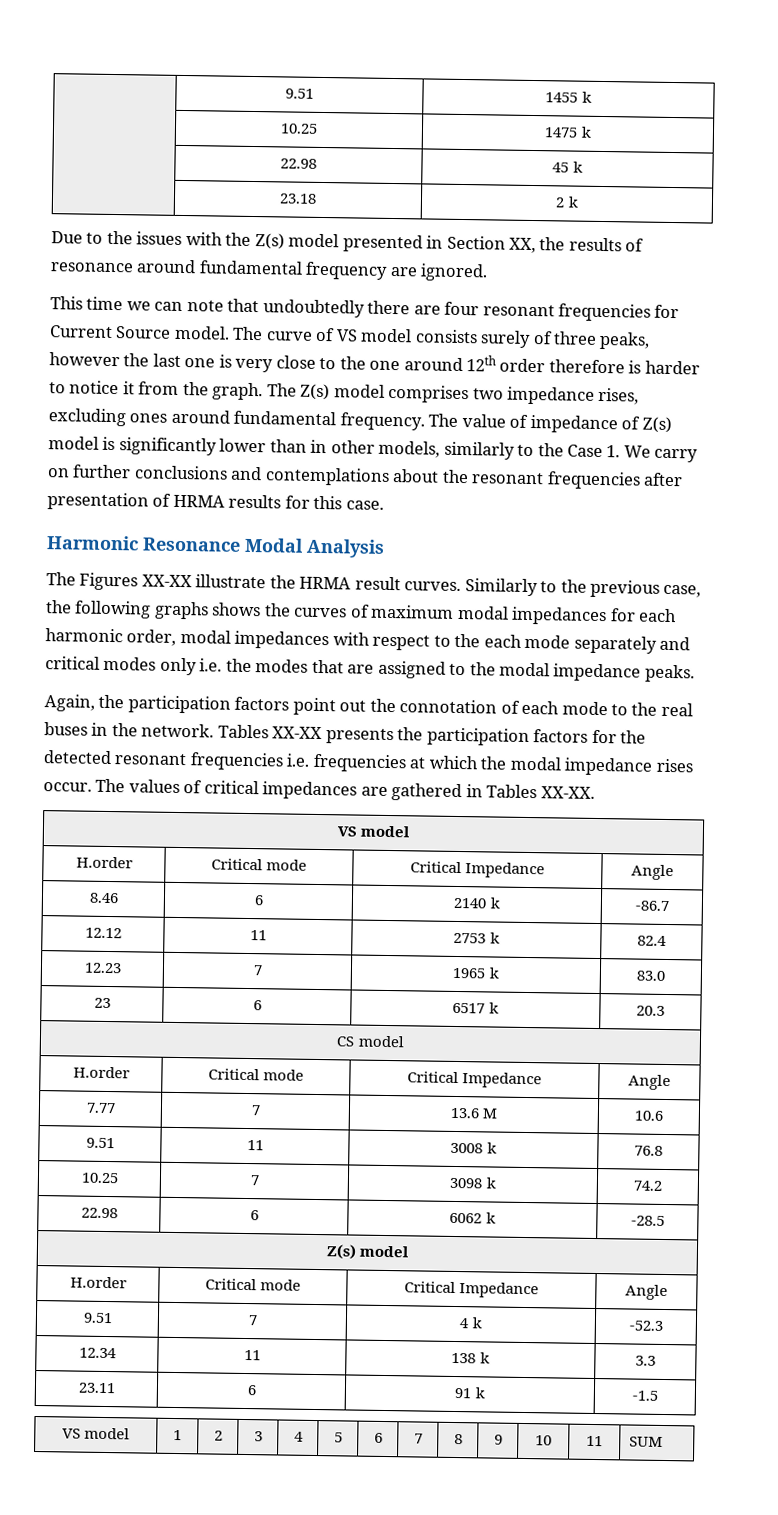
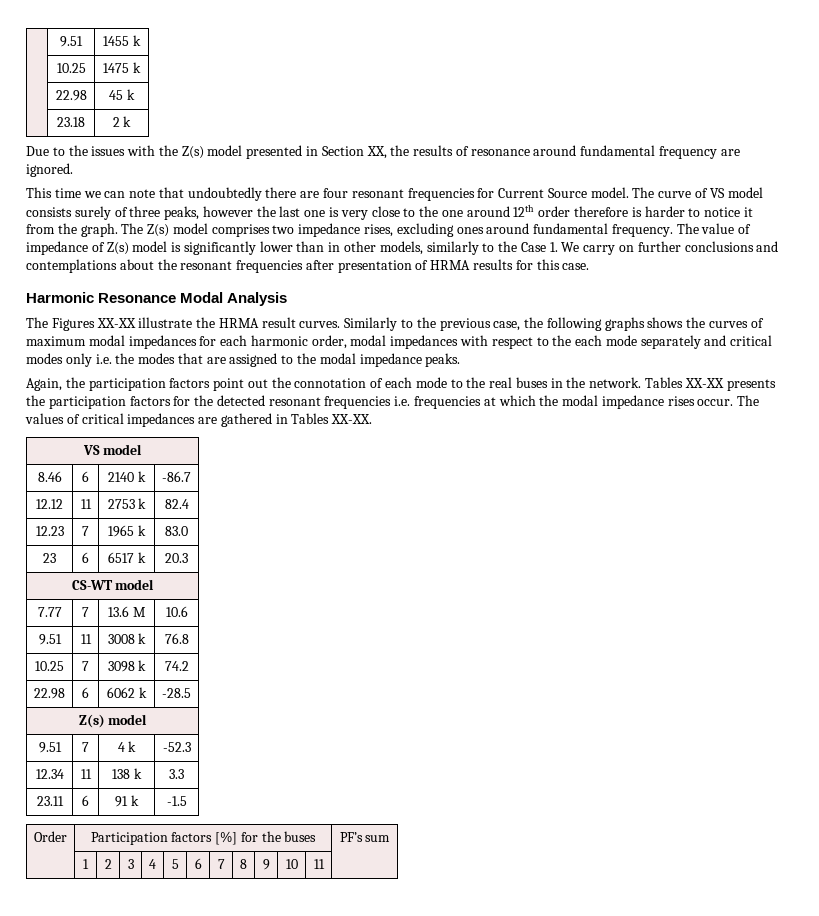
  The values of critical impedances are gathered in Tables XX-XX.
  VS model
- H.order | Critical mode | Critical Impedance | Angle
- CS model
- H.order | Critical mode | Critical Impedance | Angle
+ CS-WT model
  22.98 | 6 | 6062 k | -28.5
  Z(s) model
- H.order | Critical mode | Critical Impedance | Angle
- VS model | 1 | 2 | 3 | 4 | 5 | 6 | 7 | 8 | 9 | 10 | 11 | SUM
+ Order | Participation factors [%] for the buses | PF’s sum
+ | 1 | 2 | 3 | 4 | 5 | 6 | 7 | 8 | 9 | 10 | 11 |

